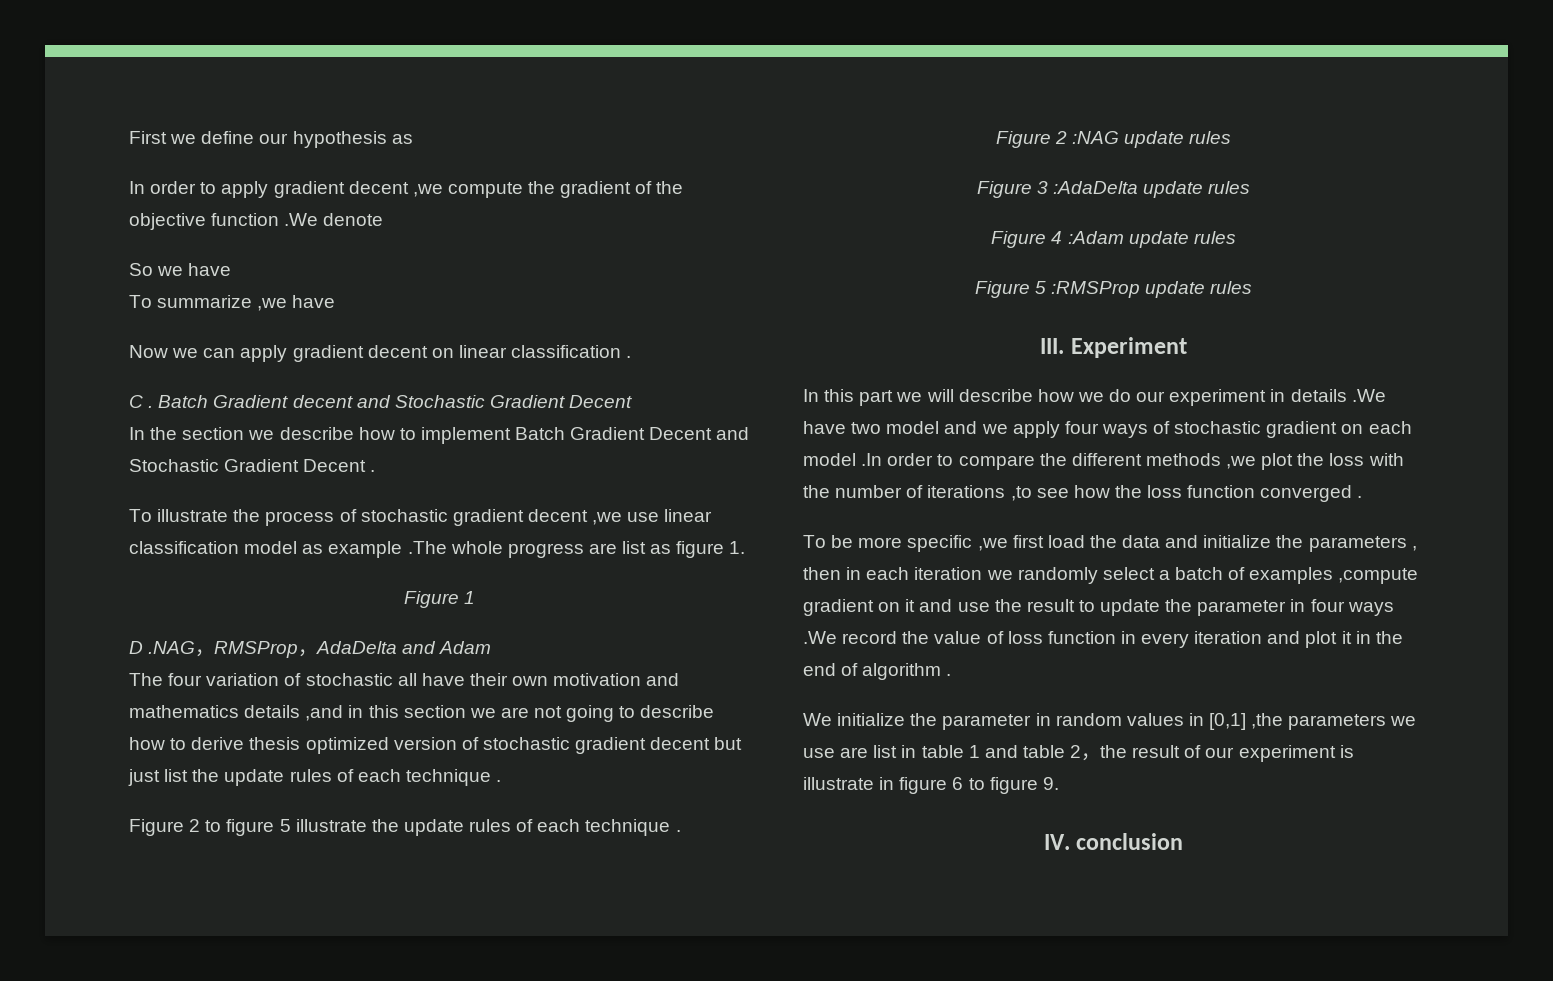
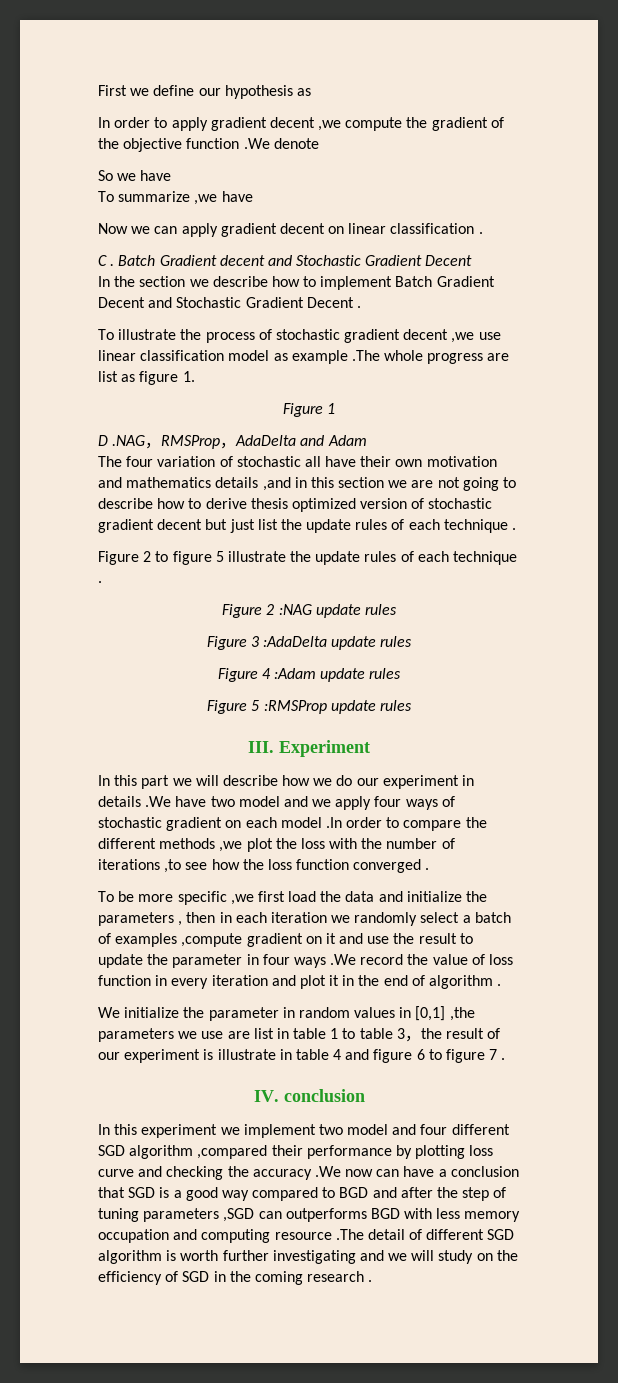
- We initialize the parameter in random values in [0,1] ,the parameters we use are list in table 1 and table 2，the result of our experiment is illustrate in figure 6 to figure 9.
+ We initialize the parameter in random values in [0,1] ,the parameters we use are list in table 1 to table 3，the result of our experiment is illustrate in table 4 and figure 6 to figure 7 .
+ In this experiment we implement two model and four different SGD algorithm ,compared their performance by plotting loss curve and checking the accuracy .We now can have a conclusion that SGD is a good way compared to BGD and after the step of tuning parameters ,SGD can outperforms BGD with less memory occupation and computing resource .The detail of different SGD algorithm is worth further investigating and we will study on the efficiency of SGD in the coming research .

